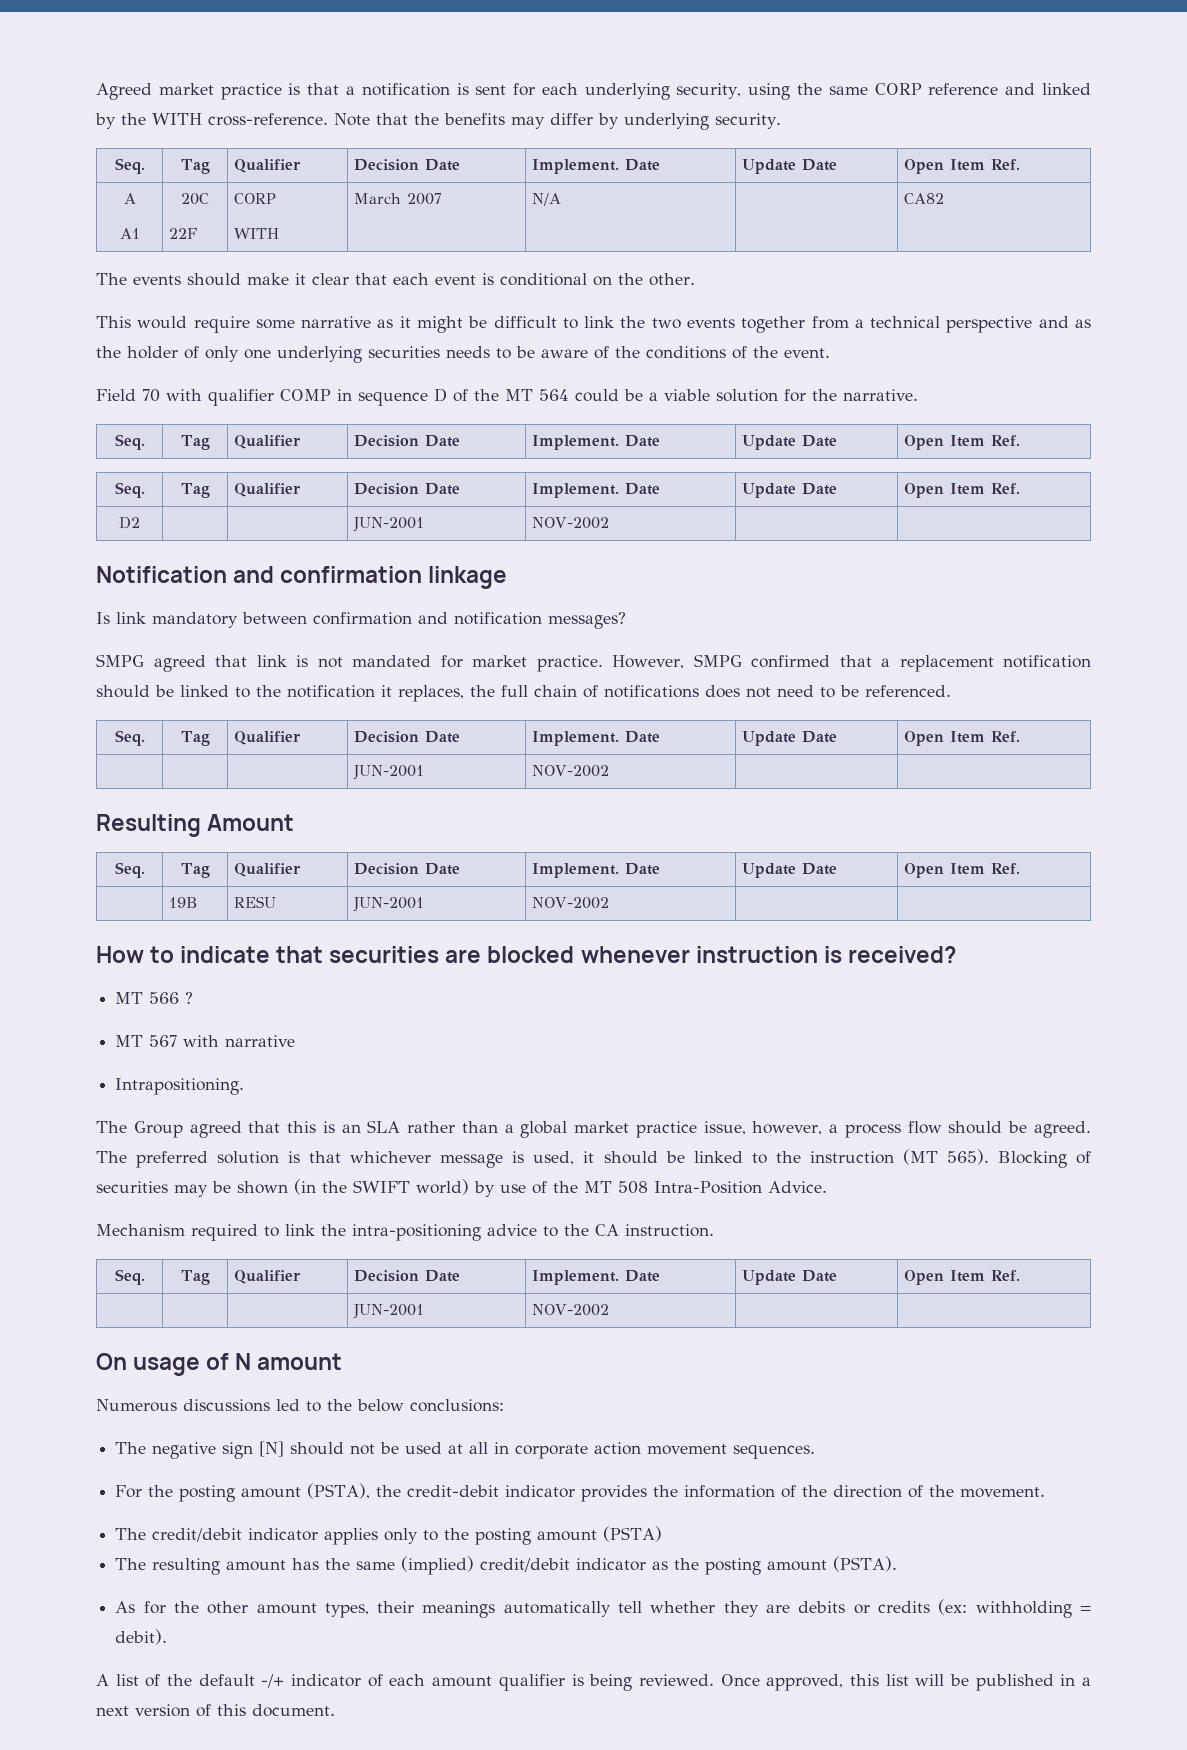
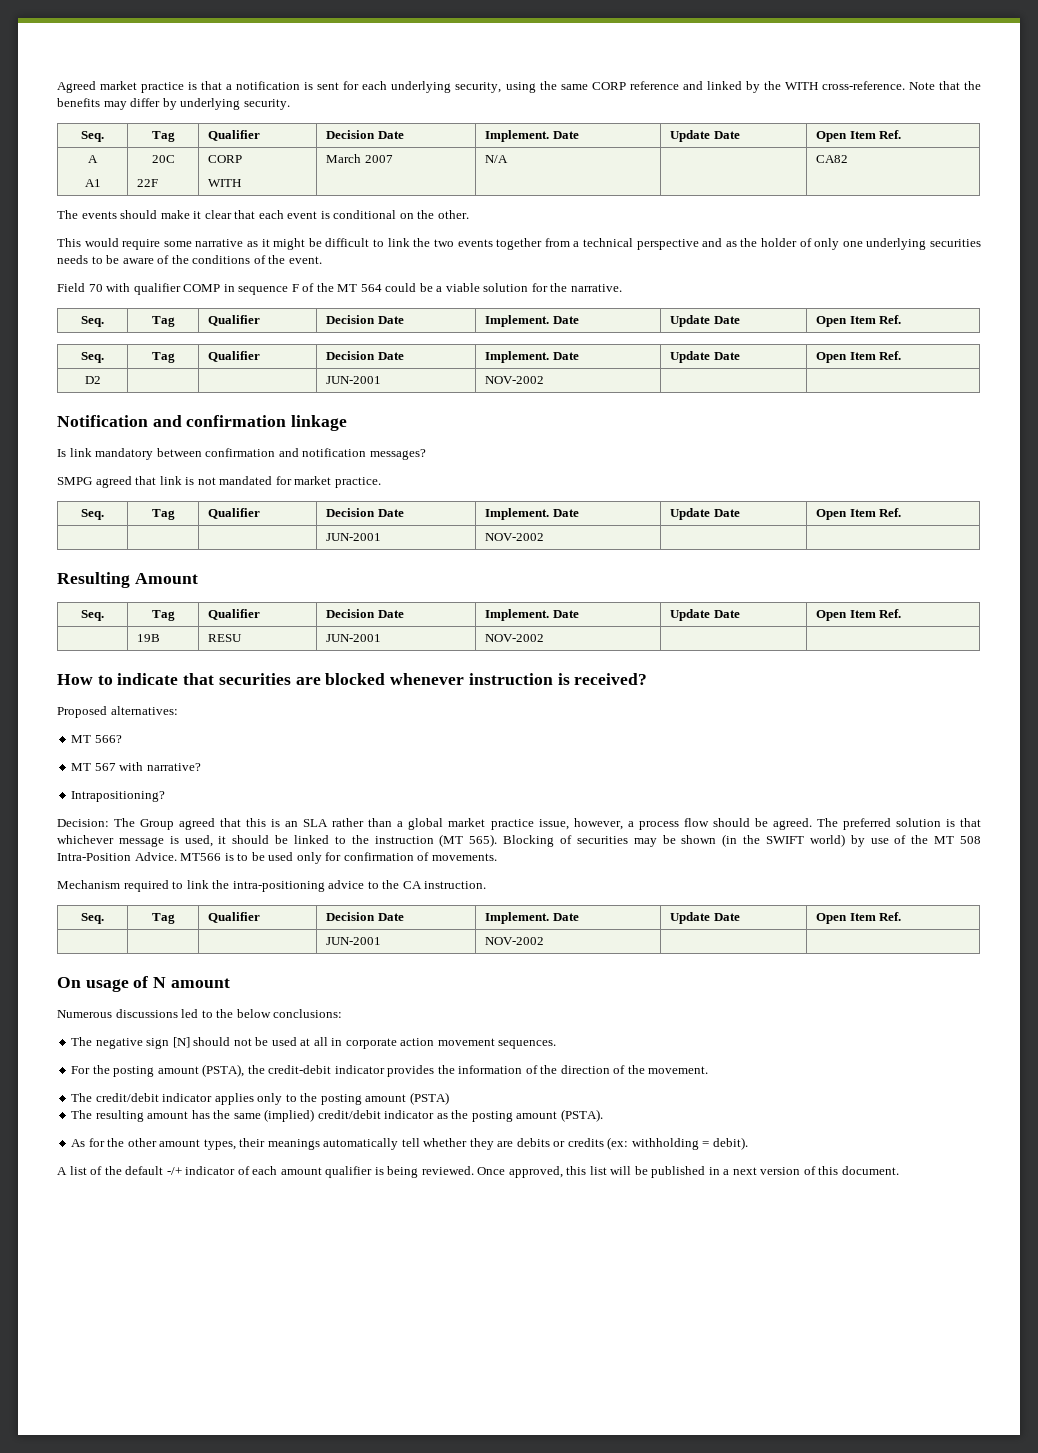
- Field 70 with qualifier COMP in sequence D of the MT 564 could be a viable solution for the narrative.
+ Field 70 with qualifier COMP in sequence F of the MT 564 could be a viable solution for the narrative.
- However, SMPG confirmed that a replacement notification should be linked to the notification it replaces, the full chain of notifications does not need to be referenced.
- MT 566 ?
+ Proposed alternatives:
+ MT 566?
- MT 567 with narrative
- Intrapositioning.
- The Group agreed that this is an SLA rather than a global market practice issue, however, a process flow should be agreed.
+ MT 567 with narrative?
+ Intrapositioning?
+ Decision: The Group agreed that this is an SLA rather than a global market practice issue, however, a process flow should be agreed.
+ MT566 is to be used only for confirmation of movements.

